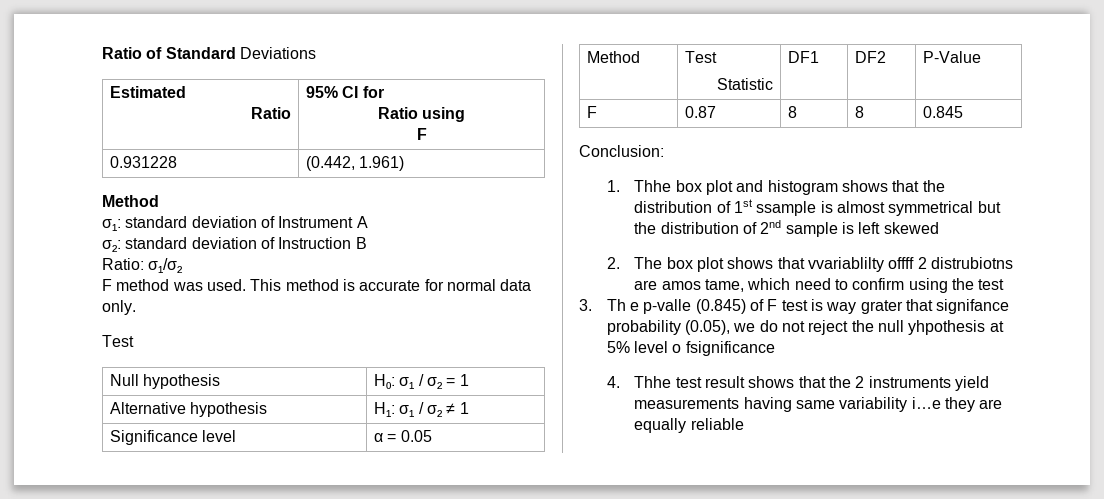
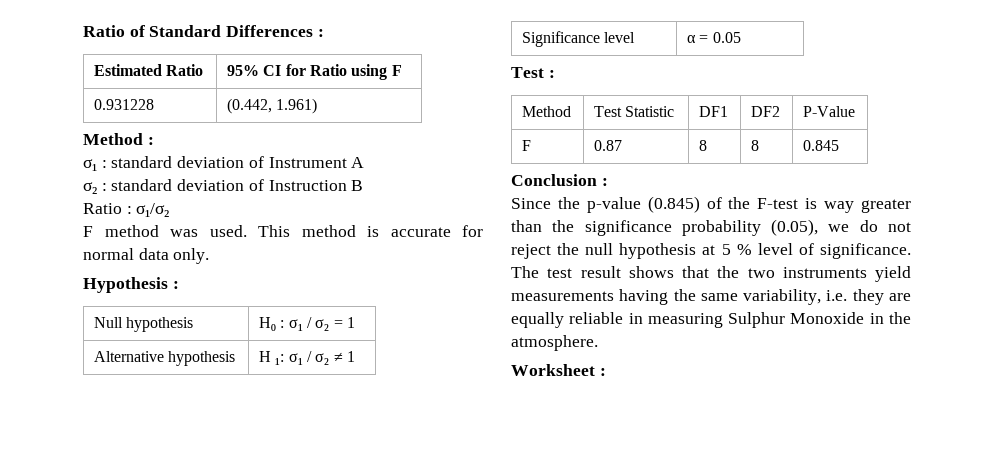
- Ratio of Standard Deviations
+ Ratio of Standard Differences :
- Estimated
- Ratio | 95% CI for
- Ratio using
- F
+ Estimated Ratio | 95% CI for Ratio using F
  0.931228 | (0.442, 1.961)
- Method
- σ₁: standard deviation of Instrument A
+ Method :
+ σ₁ : standard deviation of Instrument A
- σ₂: standard deviation of Instruction B
+ σ₂ : standard deviation of Instruction B
- Ratio: σ₁/σ₂
+ Ratio : σ₁/σ₂
  This method is accurate for normal data only.
- Test
+ Hypothesis :
- Null hypothesis | H₀: σ₁ / σ₂ = 1
+ Null hypothesis | H₀ : σ₁ / σ₂ = 1
- Alternative hypothesis | H₁: σ₁ / σ₂ ≠ 1
+ Alternative hypothesis | H ₁: σ₁ / σ₂ ≠ 1
+ Test :
- Method | Test
- Statistic | DF1 | DF2 | P-Value
+ Method | Test Statistic | DF1 | DF2 | P-Value
- Conclusion:
- 1. Thhe box plot and histogram shows that the distribution of 1st ssample is almost symmetrical but the distribution of 2nd sample is left skewed
- 2. The box plot shows that vvariablilty offff 2 distrubiotns are amos tame, which need to confirm using the test
- 3. Th e p-valle (0.845) of F test is way grater that signifance probability (0.05), we do not reject the null yhpothesis at 5% level o fsignificance
- 4. Thhe test result shows that the 2 instruments yield measurements having same variability i…e they are equally reliable
+ Conclusion :
+ Since the p-value (0.845) of the F-test is way greater than the significance probability (0.05), we do not reject the null hypothesis at 5 % level of significance. The test result shows that the two instruments yield measurements having the same variability, i.e. they are equally reliable in measuring Sulphur Monoxide in the atmosphere.
+ Worksheet :

